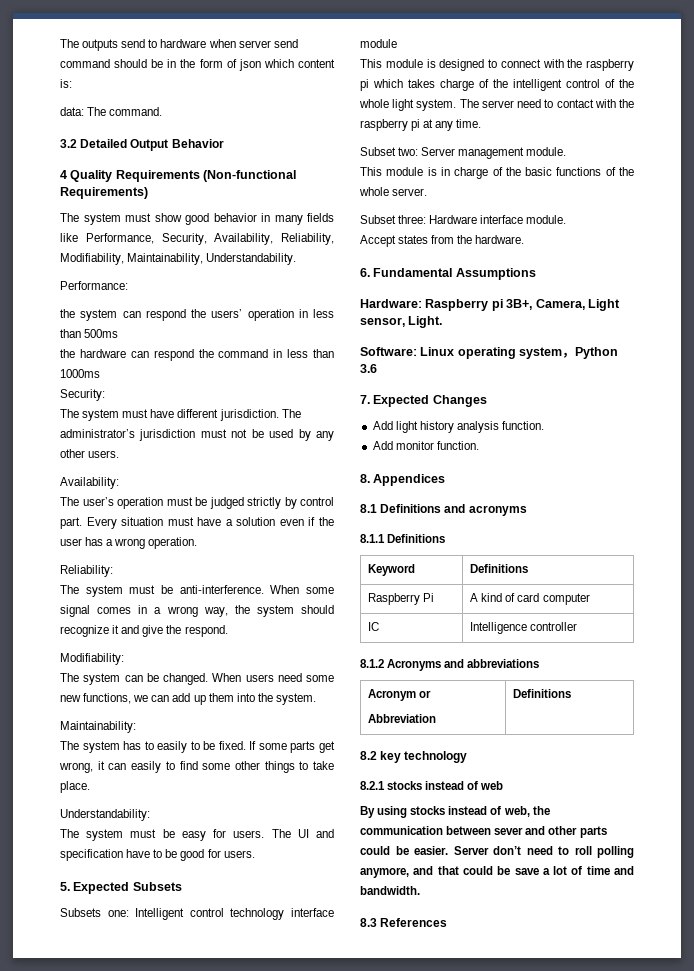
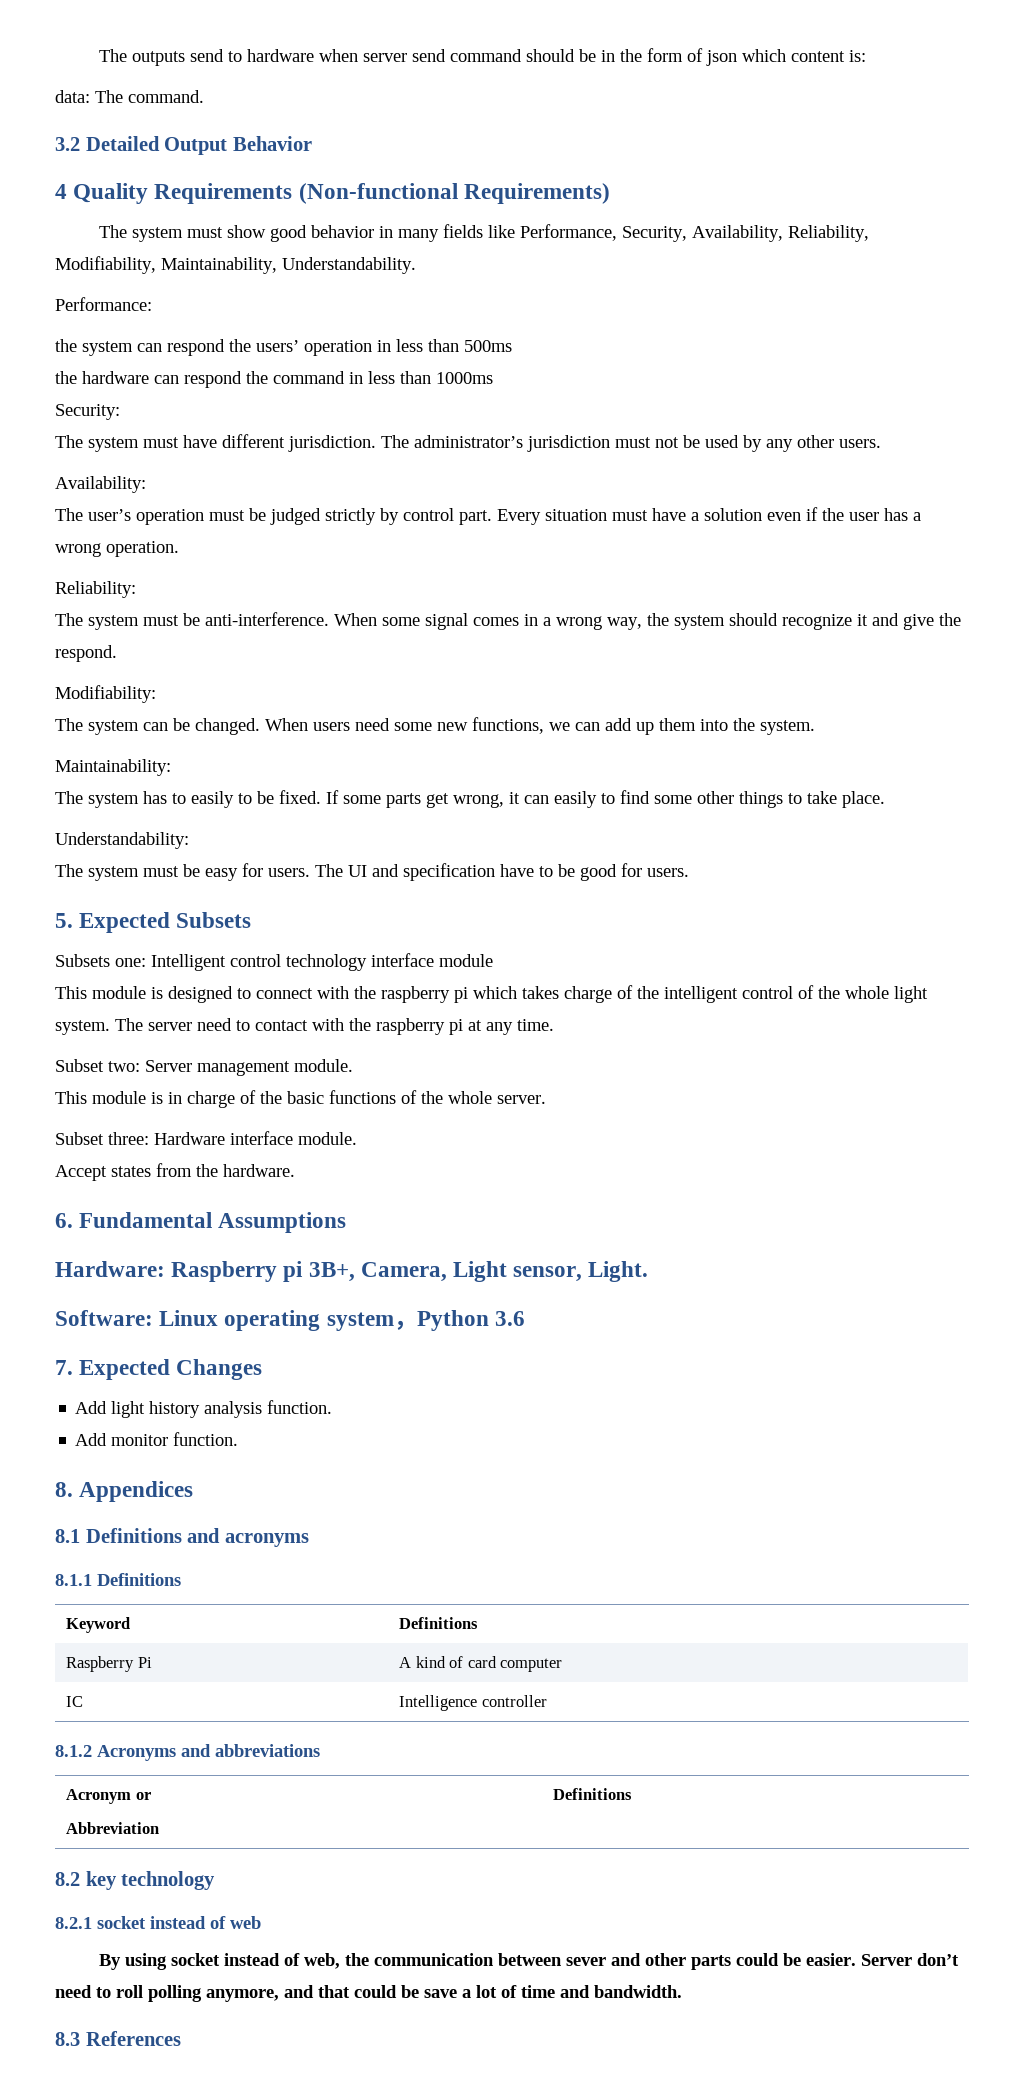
- 8.2.1 stocks instead of web
+ 8.2.1 socket instead of web
- By using stocks instead of web, the communication between sever and other parts could be easier.
+ By using socket instead of web, the communication between sever and other parts could be easier.

